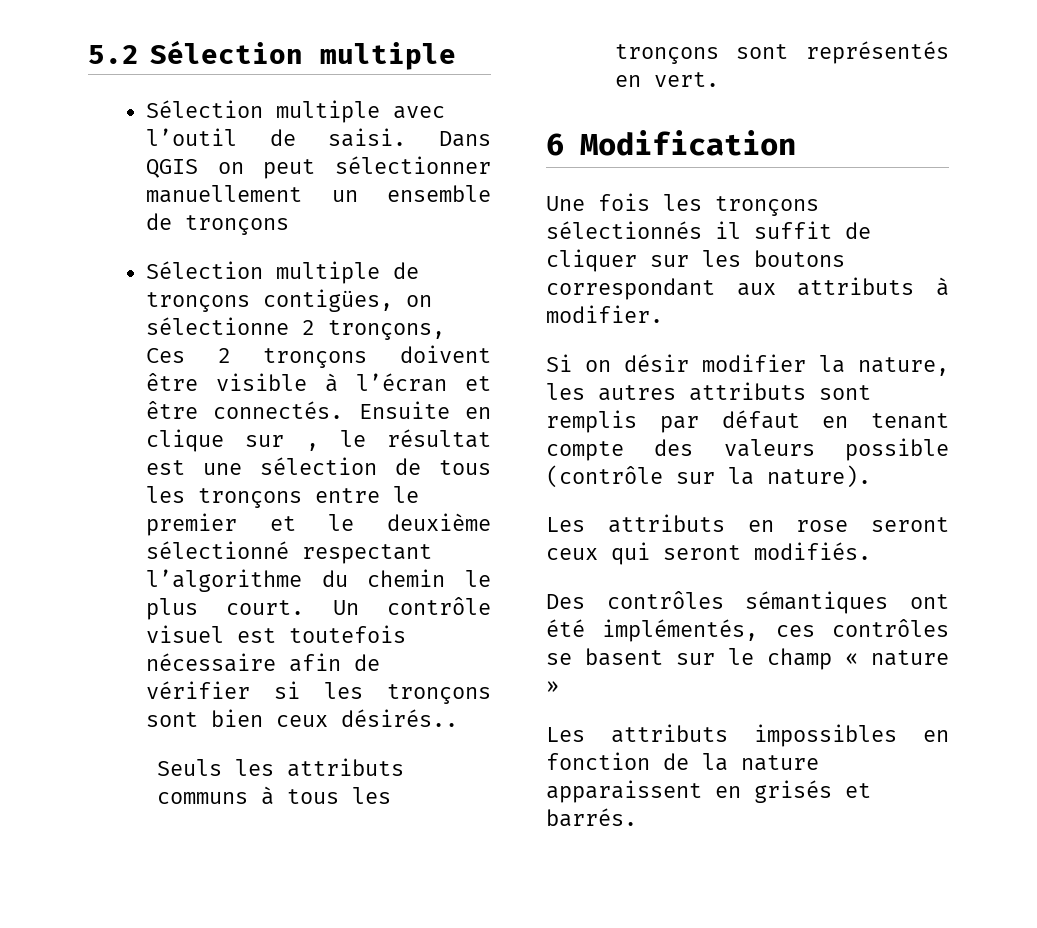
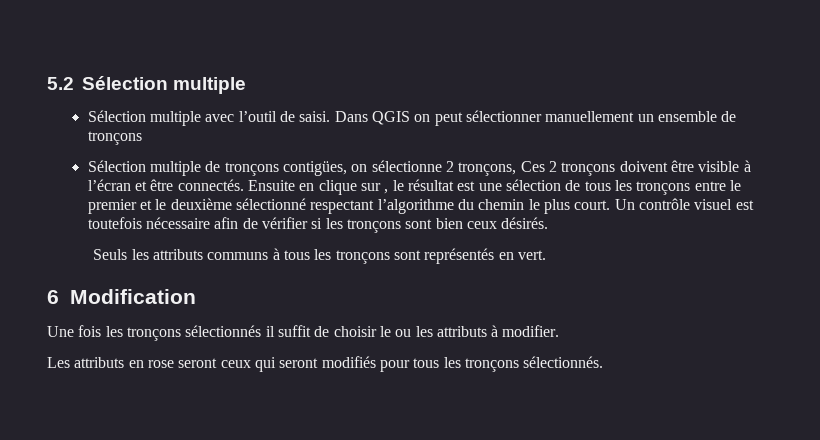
- Un contrôle visuel est toutefois nécessaire afin de vérifier si les tronçons sont bien ceux désirés..
+ Un contrôle visuel est toutefois nécessaire afin de vérifier si les tronçons sont bien ceux désirés.
- Une fois les tronçons sélectionnés il suffit de cliquer sur les boutons correspondant aux attributs à modifier.
- Si on désir modifier la nature, les autres attributs sont remplis par défaut en tenant compte des valeurs possible (contrôle sur la nature).
+ Une fois les tronçons sélectionnés il suffit de choisir le ou les attributs à modifier.
- Les attributs en rose seront ceux qui seront modifiés.
- Des contrôles sémantiques ont été implémentés, ces contrôles se basent sur le champ « nature »
- Les attributs impossibles en fonction de la nature apparaissent en grisés et barrés.
+ Les attributs en rose seront ceux qui seront modifiés pour tous les tronçons sélectionnés.

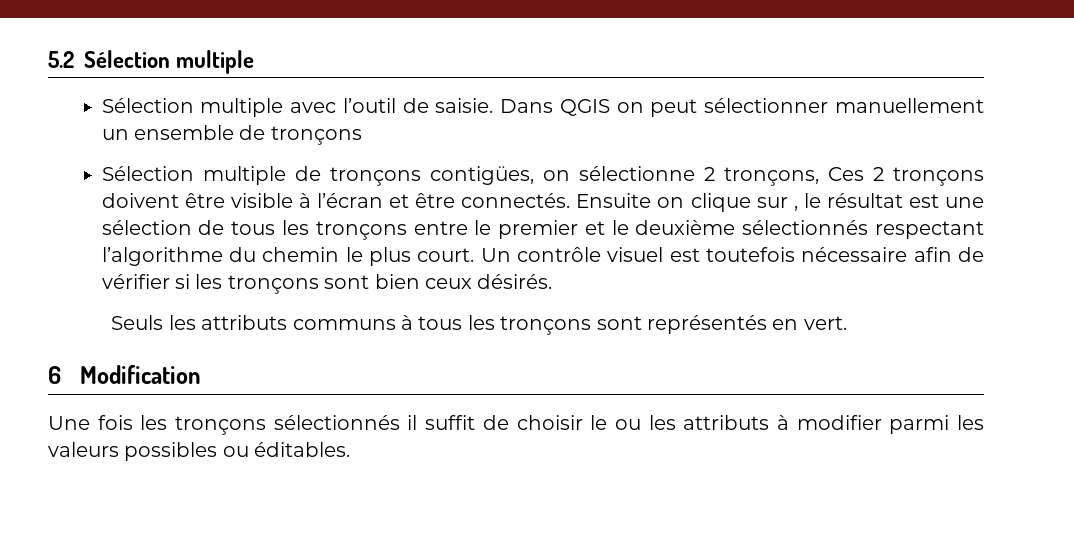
- Sélection multiple avec l’outil de saisi.
+ Sélection multiple avec l’outil de saisie.
- Ensuite en clique sur , le résultat est une sélection de tous les tronçons entre le premier et le deuxième sélectionné respectant l’algorithme du chemin le plus court.
+ Ensuite on clique sur , le résultat est une sélection de tous les tronçons entre le premier et le deuxième sélectionnés respectant l’algorithme du chemin le plus court.
- Une fois les tronçons sélectionnés il suffit de choisir le ou les attributs à modifier.
- Les attributs en rose seront ceux qui seront modifiés pour tous les tronçons sélectionnés.
+ Une fois les tronçons sélectionnés il suffit de choisir le ou les attributs à modifier parmi les valeurs possibles ou éditables.

